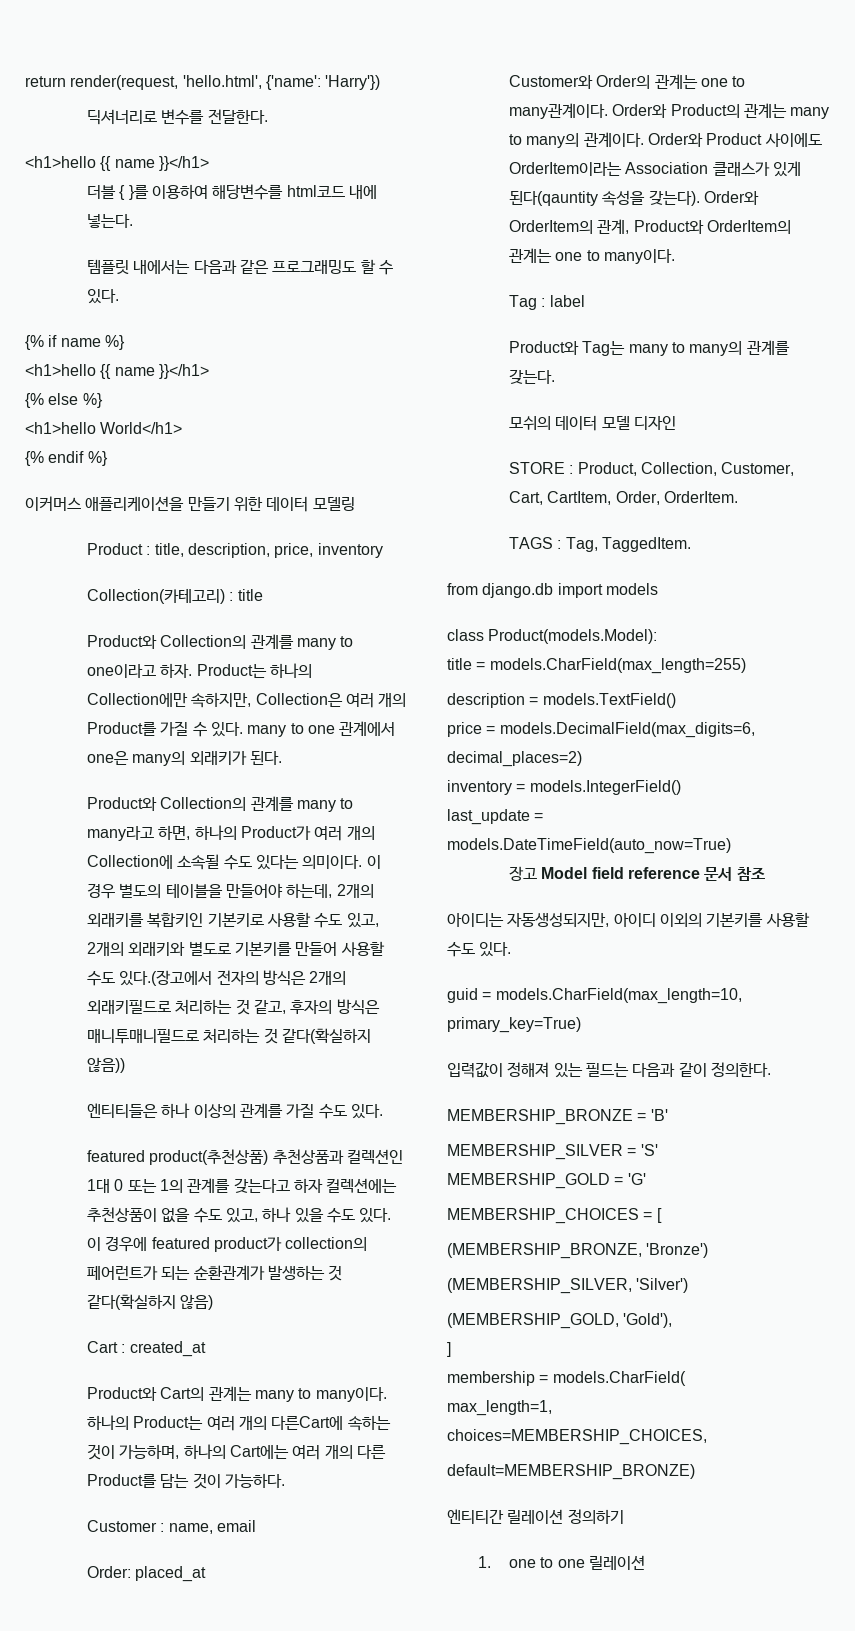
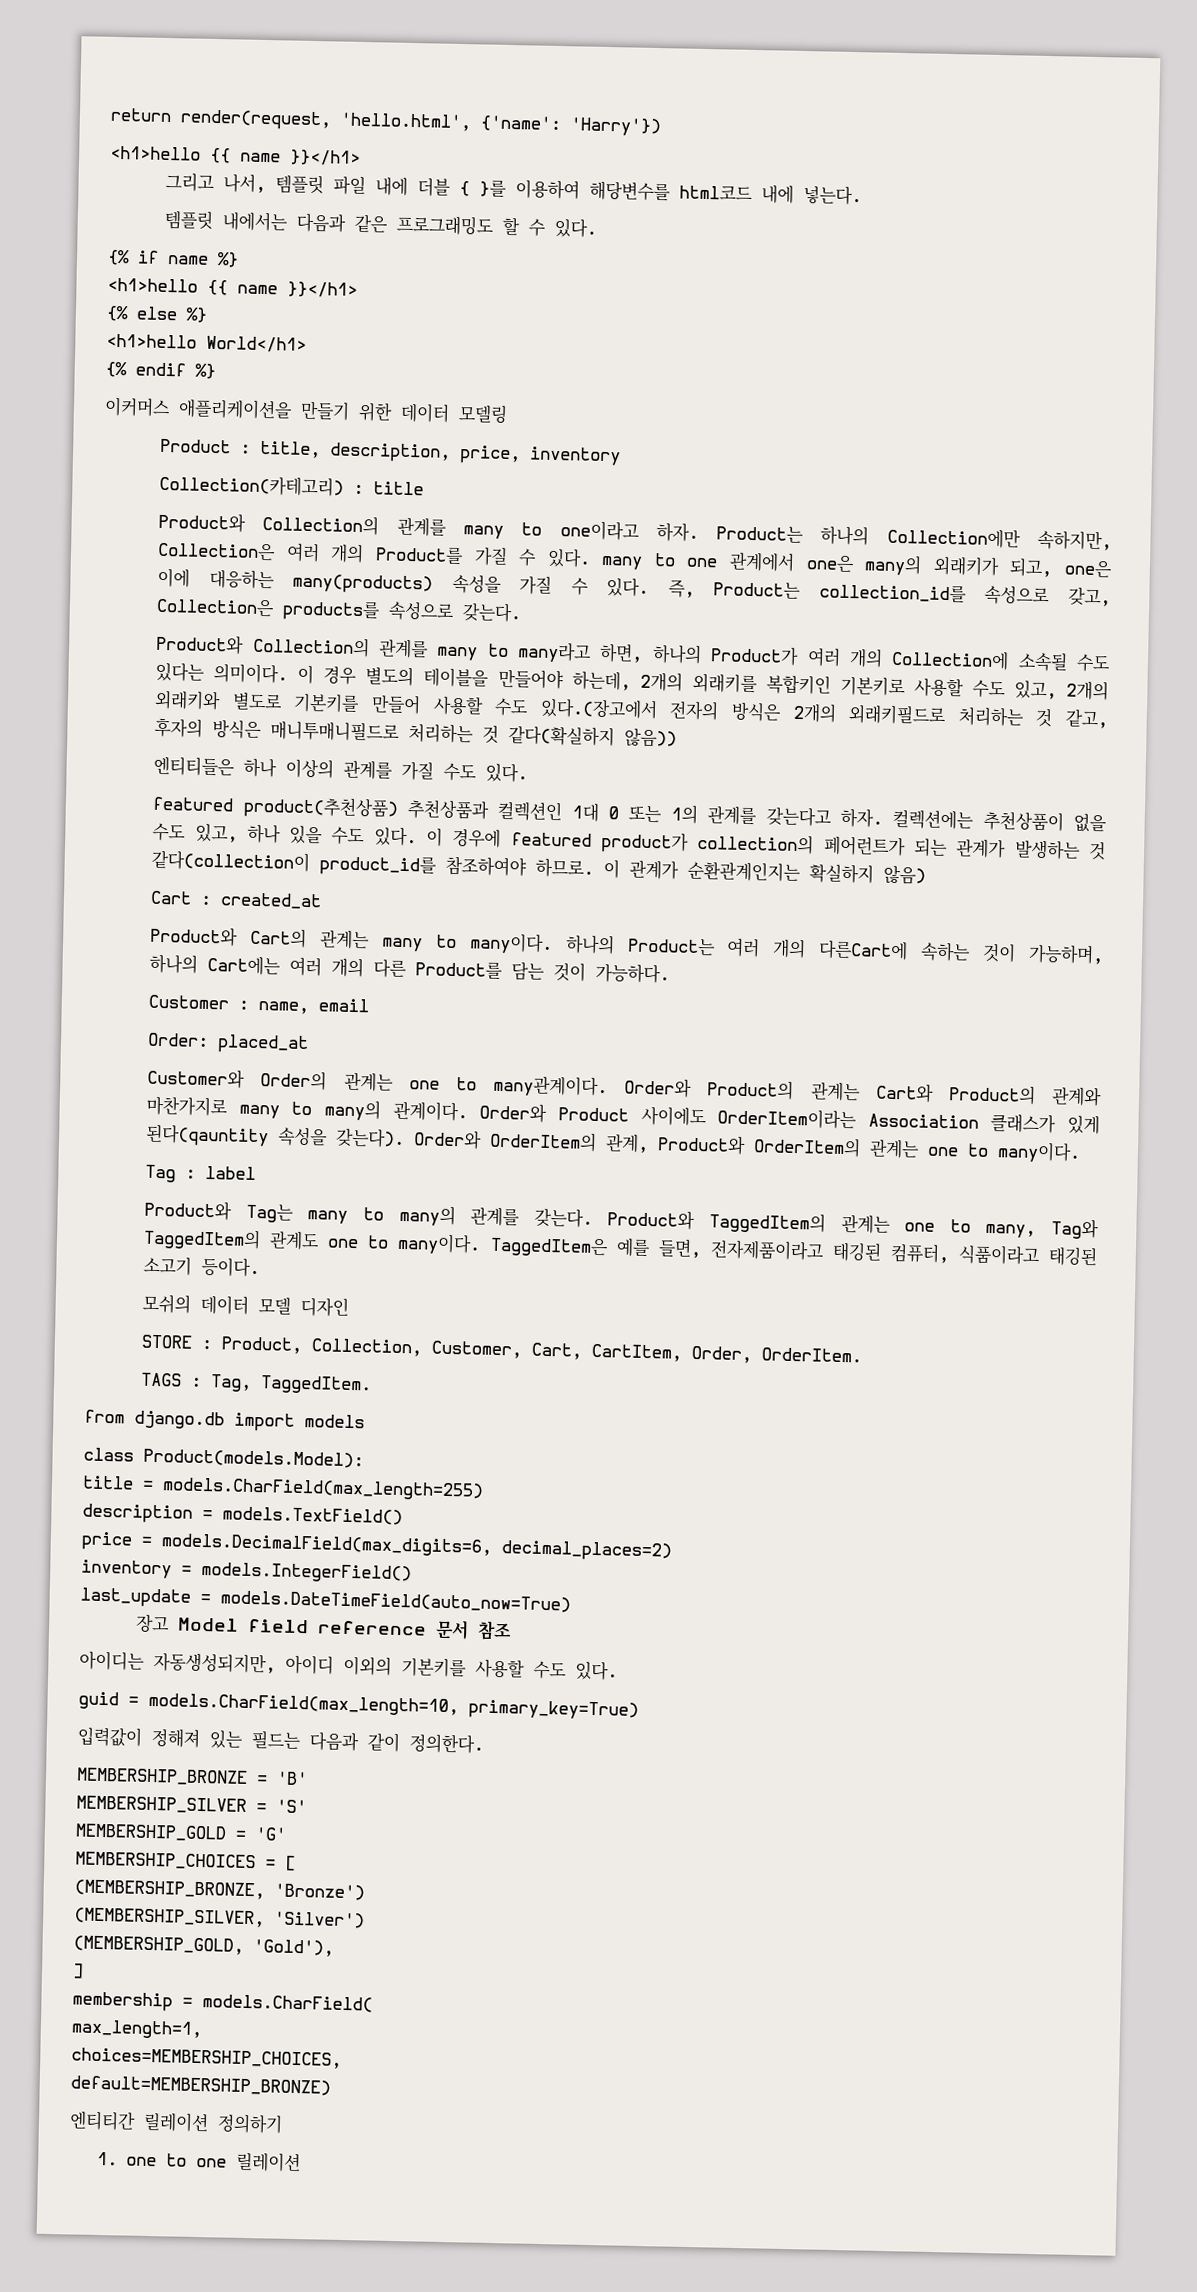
  return render(request, 'hello.html', {'name': 'Harry'})
- 딕셔너리로 변수를 전달한다.
  <h1>hello {{ name }}</h1>
- 더블 { }를 이용하여 해당변수를 html코드 내에 넣는다.
+ 그리고 나서, 템플릿 파일 내에 더블 { }를 이용하여 해당변수를 html코드 내에 넣는다.
- Product는 하나의 Collection에만 속하지만, Collection은 여러 개의 Product를 가질 수 있다. many to one 관계에서 one은 many의 외래키가 된다.
+ Product는 하나의 Collection에만 속하지만, Collection은 여러 개의 Product를 가질 수 있다. many to one 관계에서 one은 many의 외래키가 되고, one은 이에 대응하는 many(products) 속성을 가질 수 있다. 즉, Product는 collection_id를 속성으로 갖고, Collection은 products를 속성으로 갖는다.
- featured product(추천상품) 추천상품과 컬렉션인 1대 0 또는 1의 관계를 갖는다고 하자 컬렉션에는 추천상품이 없을 수도 있고, 하나 있을 수도 있다.
+ featured product(추천상품) 추천상품과 컬렉션인 1대 0 또는 1의 관계를 갖는다고 하자. 컬렉션에는 추천상품이 없을 수도 있고, 하나 있을 수도 있다.
- 이 경우에 featured product가 collection의 페어런트가 되는 순환관계가 발생하는 것 같다(확실하지 않음)
+ 이 경우에 featured product가 collection의 페어런트가 되는 관계가 발생하는 것 같다(collection이 product_id를 참조하여야 하므로. 이 관계가 순환관계인지는 확실하지 않음)
- Order와 Product의 관계는 many to many의 관계이다.
+ Order와 Product의 관계는 Cart와 Product의 관계와 마찬가지로 many to many의 관계이다.
+ Product와 TaggedItem의 관계는 one to many, Tag와 TaggedItem의 관계도 one to many이다. TaggedItem은 예를 들면, 전자제품이라고 태깅된 컴퓨터, 식품이라고 태깅된 소고기 등이다.

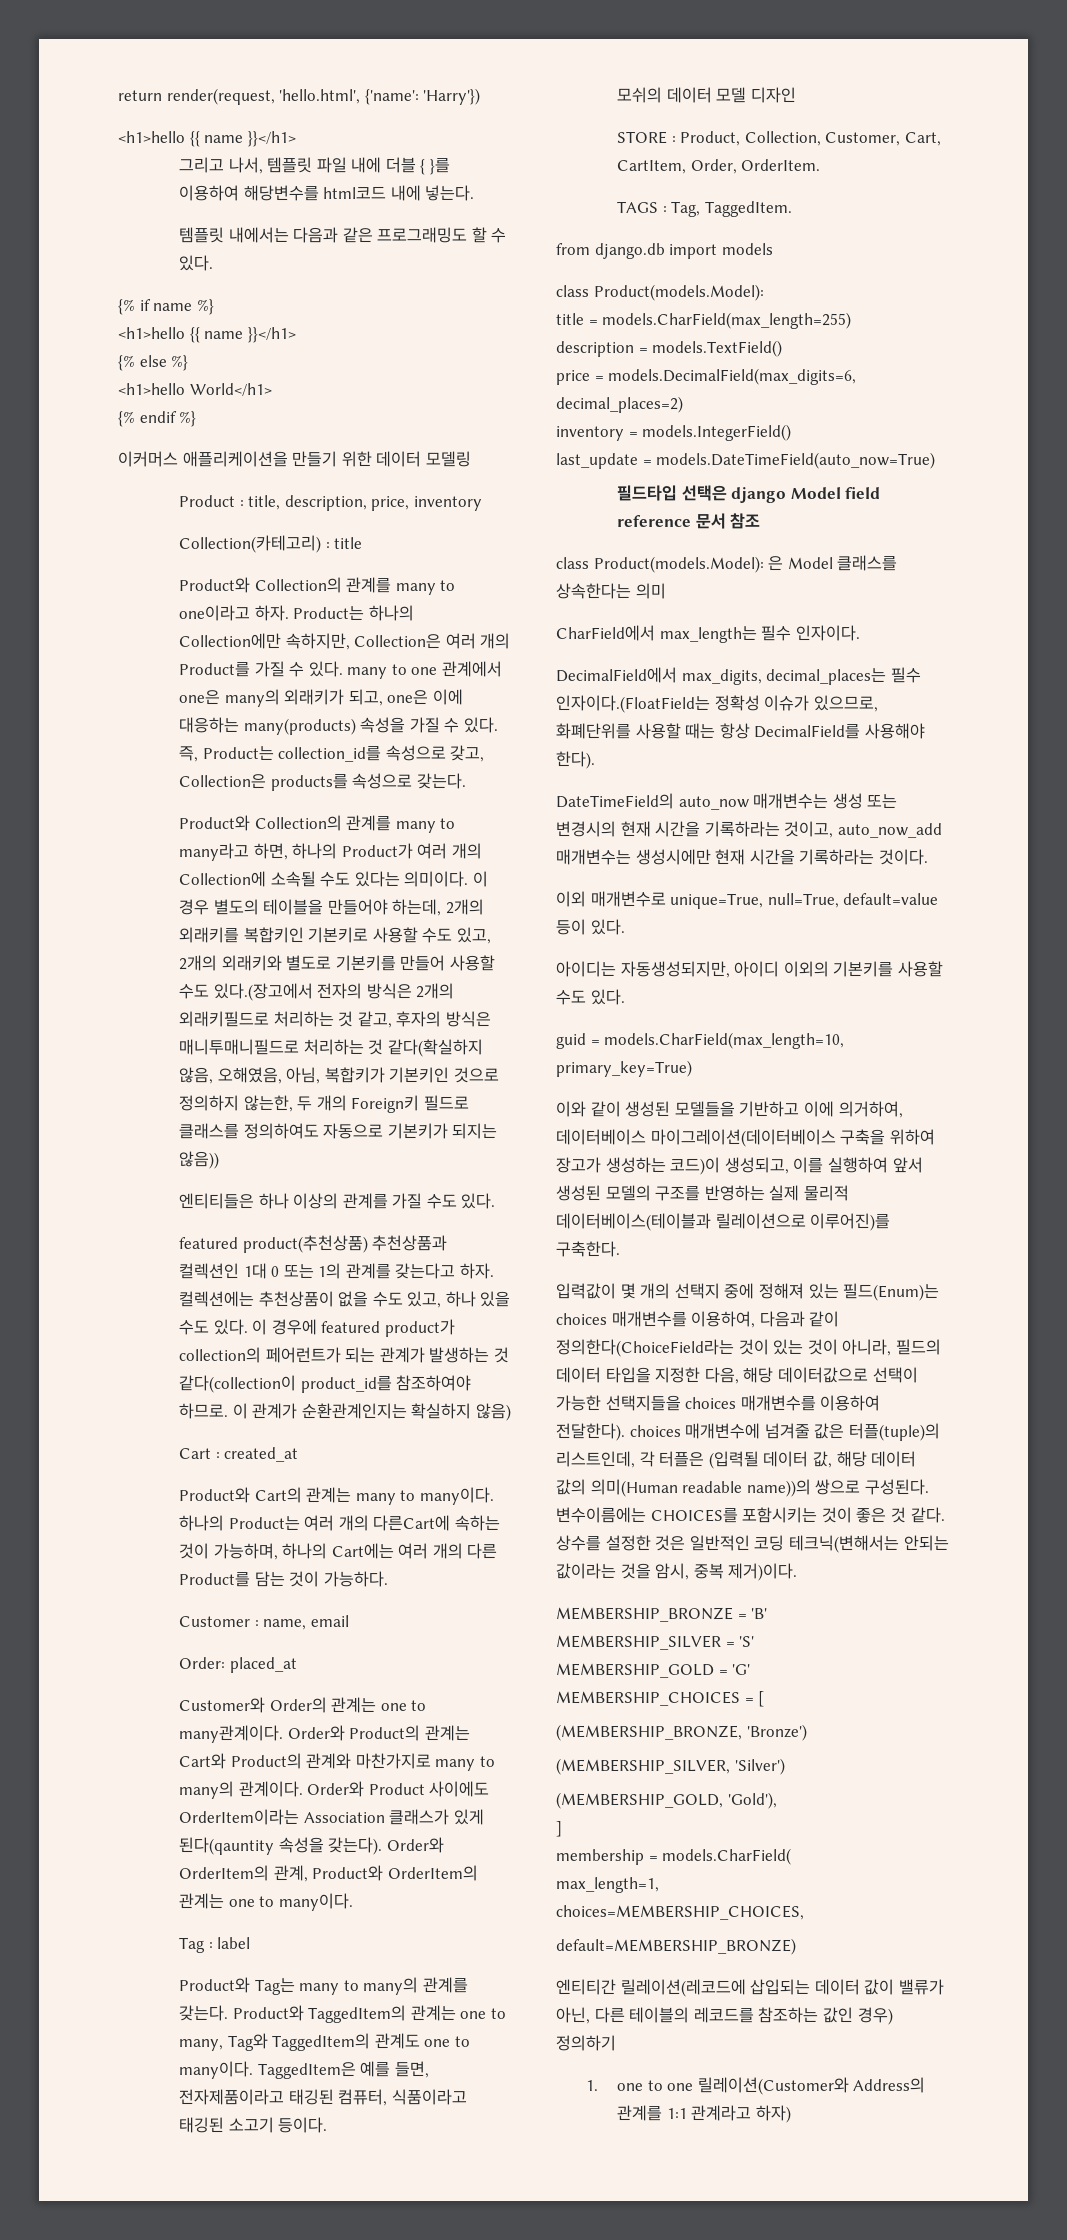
- 이 경우 별도의 테이블을 만들어야 하는데, 2개의 외래키를 복합키인 기본키로 사용할 수도 있고, 2개의 외래키와 별도로 기본키를 만들어 사용할 수도 있다.(장고에서 전자의 방식은 2개의 외래키필드로 처리하는 것 같고, 후자의 방식은 매니투매니필드로 처리하는 것 같다(확실하지 않음))
+ 이 경우 별도의 테이블을 만들어야 하는데, 2개의 외래키를 복합키인 기본키로 사용할 수도 있고, 2개의 외래키와 별도로 기본키를 만들어 사용할 수도 있다.(장고에서 전자의 방식은 2개의 외래키필드로 처리하는 것 같고, 후자의 방식은 매니투매니필드로 처리하는 것 같다(확실하지 않음, 오해였음, 아님, 복합키가 기본키인 것으로 정의하지 않는한, 두 개의 Foreign키 필드로 클래스를 정의하여도 자동으로 기본키가 되지는 않음))
- 장고 Model field reference 문서 참조
+ 필드타입 선택은 django Model field reference 문서 참조
+ class Product(models.Model): 은 Model 클래스를 상속한다는 의미
+ CharField에서 max_length는 필수 인자이다.
+ DecimalField에서 max_digits, decimal_places는 필수 인자이다.(FloatField는 정확성 이슈가 있으므로, 화폐단위를 사용할 때는 항상 DecimalField를 사용해야 한다).
+ DateTimeField의 auto_now 매개변수는 생성 또는 변경시의 현재 시간을 기록하라는 것이고, auto_now_add 매개변수는 생성시에만 현재 시간을 기록하라는 것이다.
+ 이외 매개변수로 unique=True, null=True, default=value 등이 있다.
- 입력값이 정해져 있는 필드는 다음과 같이 정의한다.
+ 이와 같이 생성된 모델들을 기반하고 이에 의거하여, 데이터베이스 마이그레이션(데이터베이스 구축을 위하여 장고가 생성하는 코드)이 생성되고, 이를 실행하여 앞서 생성된 모델의 구조를 반영하는 실제 물리적 데이터베이스(테이블과 릴레이션으로 이루어진)를 구축한다.
+ 입력값이 몇 개의 선택지 중에 정해져 있는 필드(Enum)는 choices 매개변수를 이용하여, 다음과 같이 정의한다(ChoiceField라는 것이 있는 것이 아니라, 필드의 데이터 타입을 지정한 다음, 해당 데이터값으로 선택이 가능한 선택지들을 choices 매개변수를 이용하여 전달한다). choices 매개변수에 넘겨줄 값은 터플(tuple)의 리스트인데, 각 터플은 (입력될 데이터 값, 해당 데이터 값의 의미(Human readable name))의 쌍으로 구성된다. 변수이름에는 CHOICES를 포함시키는 것이 좋은 것 같다. 상수를 설정한 것은 일반적인 코딩 테크닉(변해서는 안되는 값이라는 것을 암시, 중복 제거)이다.
- 엔티티간 릴레이션 정의하기
+ 엔티티간 릴레이션(레코드에 삽입되는 데이터 값이 밸류가 아닌, 다른 테이블의 레코드를 참조하는 값인 경우) 정의하기
- 1. one to one 릴레이션
+ 1. one to one 릴레이션(Customer와 Address의 관계를 1:1 관계라고 하자)

